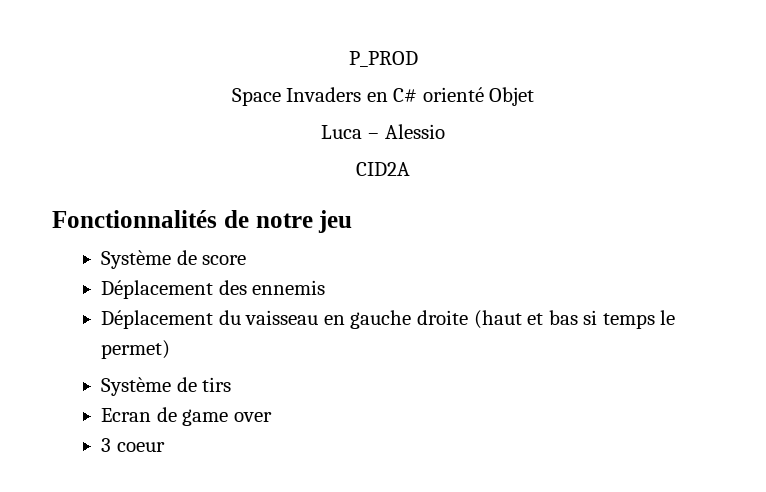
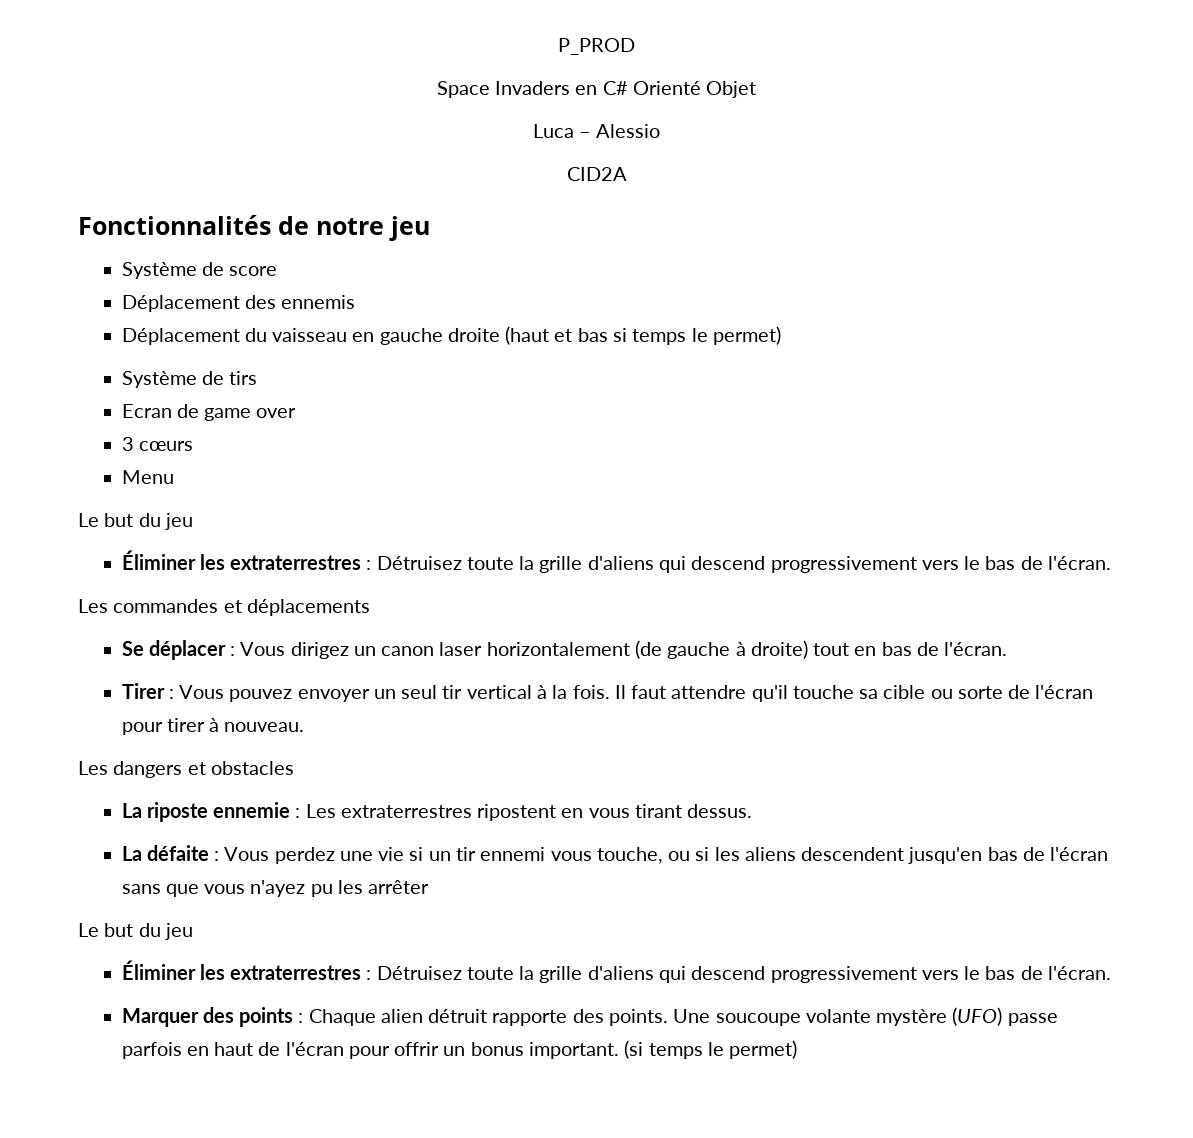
- Space Invaders en C# orienté Objet
+ Space Invaders en C# Orienté Objet
- 3 coeur
+ 3 cœurs
+ Menu
+ Le but du jeu
+ Éliminer les extraterrestres : Détruisez toute la grille d'aliens qui descend progressivement vers le bas de l'écran.
+ Les commandes et déplacements
+ Se déplacer : Vous dirigez un canon laser horizontalement (de gauche à droite) tout en bas de l'écran.
+ Tirer : Vous pouvez envoyer un seul tir vertical à la fois. Il faut attendre qu'il touche sa cible ou sorte de l'écran pour tirer à nouveau.
+ Les dangers et obstacles
+ La riposte ennemie : Les extraterrestres ripostent en vous tirant dessus.
+ La défaite : Vous perdez une vie si un tir ennemi vous touche, ou si les aliens descendent jusqu'en bas de l'écran sans que vous n'ayez pu les arrêter
+ Le but du jeu
+ Éliminer les extraterrestres : Détruisez toute la grille d'aliens qui descend progressivement vers le bas de l'écran.
+ Marquer des points : Chaque alien détruit rapporte des points. Une soucoupe volante mystère (UFO) passe parfois en haut de l'écran pour offrir un bonus important. (si temps le permet)

